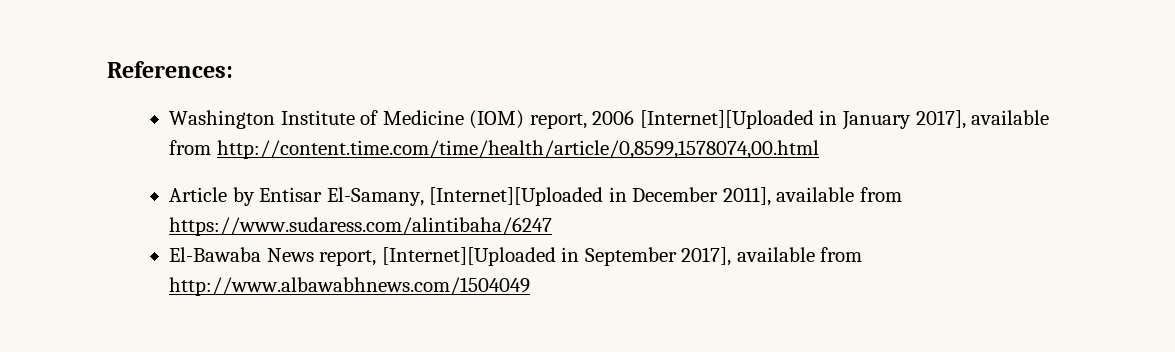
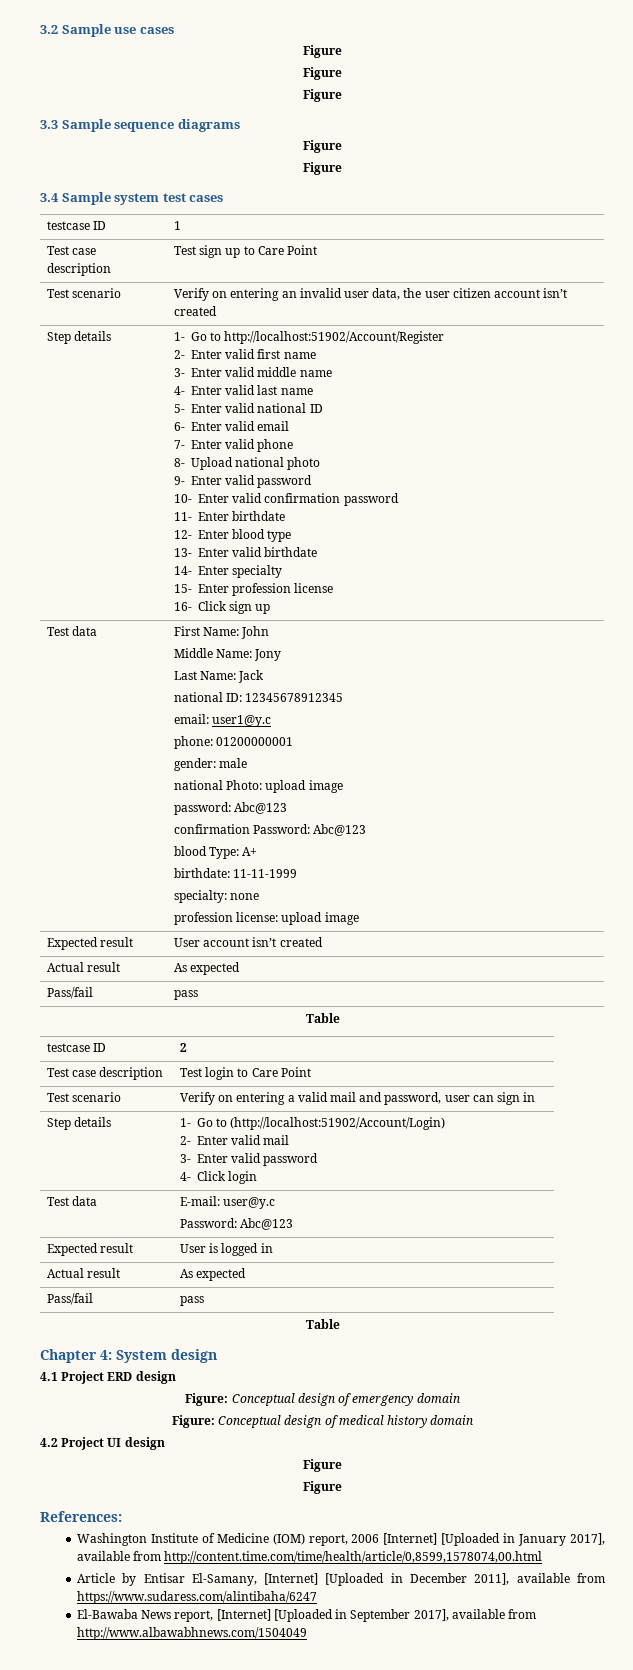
+ 3.2 Sample use cases
+ Figure
+ Figure
+ Figure
+ 3.3 Sample sequence diagrams
+ Figure
+ Figure
+ 3.4 Sample system test cases
+ testcase ID | 1
+ Test case description | Test sign up to Care Point
+ Test scenario | Verify on entering an invalid user data, the user citizen account isn’t created
+ Step details | 1- Go to http://localhost:51902/Account/Register
+ 2- Enter valid first name
+ 3- Enter valid middle name
+ 4- Enter valid last name
+ 5- Enter valid national ID
+ 6- Enter valid email
+ 7- Enter valid phone
+ 8- Upload national photo
+ 9- Enter valid password
+ 10- Enter valid confirmation password
+ 11- Enter birthdate
+ 12- Enter blood type
+ 13- Enter valid birthdate
+ 14- Enter specialty
+ 15- Enter profession license
+ 16- Click sign up
+ Test data | First Name: John
+ Middle Name: Jony
+ Last Name: Jack
+ national ID: 12345678912345
+ email: user1@y.c
+ phone: 01200000001
+ gender: male
+ national Photo: upload image
+ password: Abc@123
+ confirmation Password: Abc@123
+ blood Type: A+
+ birthdate: 11-11-1999
+ specialty: none
+ profession license: upload image
+ Expected result | User account isn’t created
+ Actual result | As expected
+ Pass/fail | pass
+ Table
+ testcase ID | 2
+ Test case description | Test login to Care Point
+ Test scenario | Verify on entering a valid mail and password, user can sign in
+ Step details | 1- Go to (http://localhost:51902/Account/Login)
+ 2- Enter valid mail
+ 3- Enter valid password
+ 4- Click login
+ Test data | E-mail: user@y.c
+ Password: Abc@123
+ Expected result | User is logged in
+ Actual result | As expected
+ Pass/fail | pass
+ Table
+ Chapter 4: System design
+ 4.1 Project ERD design
+ Figure: Conceptual design of emergency domain
+ Figure: Conceptual design of medical history domain
+ 4.2 Project UI design
+ Figure
+ Figure
- Washington Institute of Medicine (IOM) report, 2006 [Internet][Uploaded in January 2017], available from http://content.time.com/time/health/article/0,8599,1578074,00.html
+ Washington Institute of Medicine (IOM) report, 2006 [Internet] [Uploaded in January 2017], available from http://content.time.com/time/health/article/0,8599,1578074,00.html
- Article by Entisar El-Samany, [Internet][Uploaded in December 2011], available from https://www.sudaress.com/alintibaha/6247
+ Article by Entisar El-Samany, [Internet] [Uploaded in December 2011], available from https://www.sudaress.com/alintibaha/6247
- El-Bawaba News report, [Internet][Uploaded in September 2017], available from http://www.albawabhnews.com/1504049
+ El-Bawaba News report, [Internet] [Uploaded in September 2017], available from http://www.albawabhnews.com/1504049

